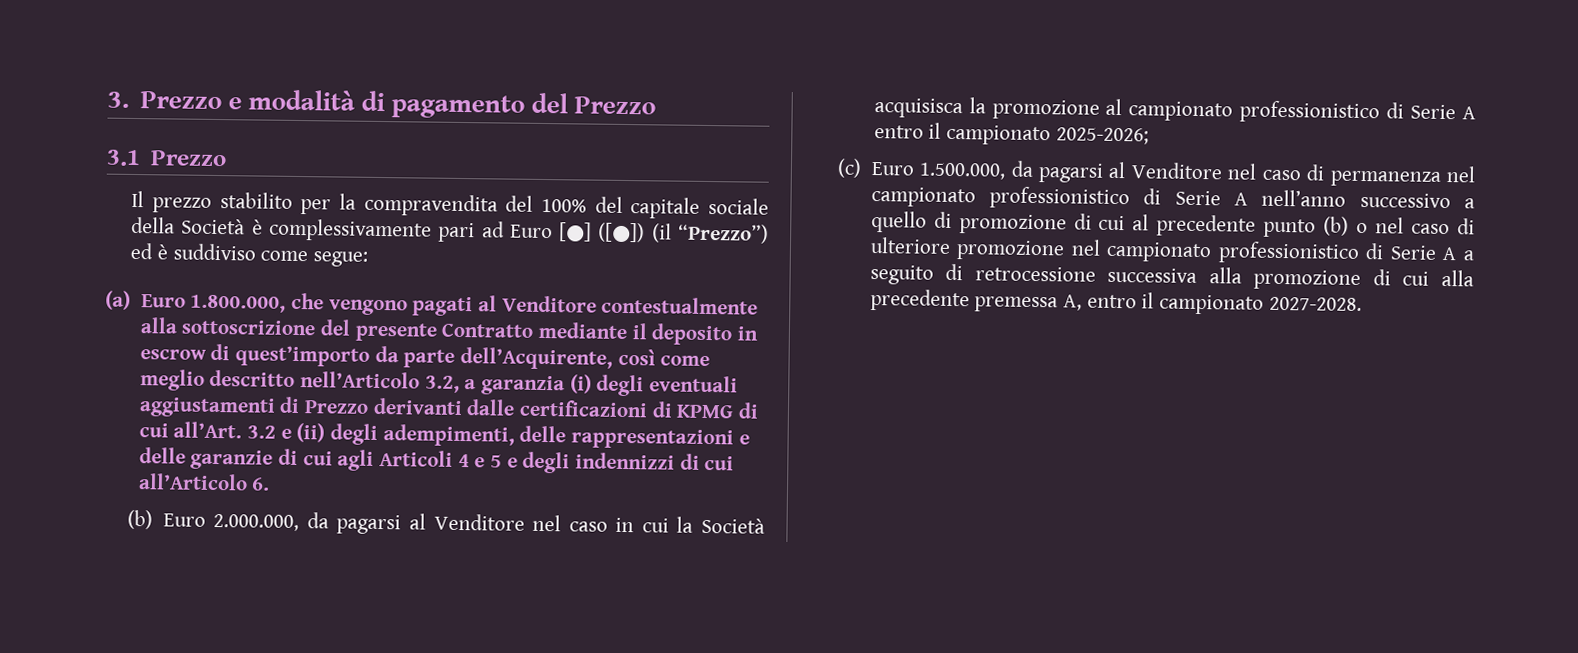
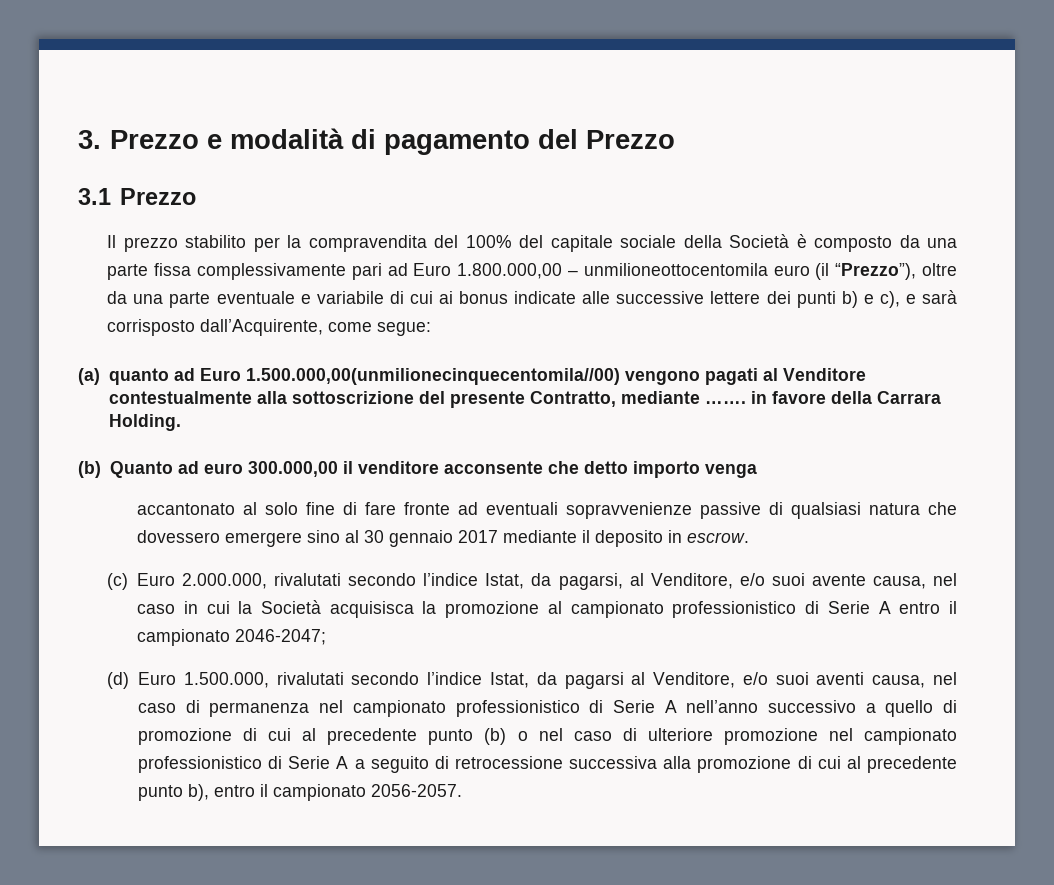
- Il prezzo stabilito per la compravendita del 100% del capitale sociale della Società è complessivamente pari ad Euro [●] ([●]) (il “Prezzo”) ed è suddiviso come segue:
+ Il prezzo stabilito per la compravendita del 100% del capitale sociale della Società è composto da una parte fissa complessivamente pari ad Euro 1.800.000,00 – unmilioneottocentomila euro (il “Prezzo”), oltre da una parte eventuale e variabile di cui ai bonus indicate alle successive lettere dei punti b) e c), e sarà corrisposto dall’Acquirente, come segue:
- (a) Euro 1.800.000, che vengono pagati al Venditore contestualmente alla sottoscrizione del presente Contratto mediante il deposito in escrow di quest’importo da parte dell’Acquirente, così come meglio descritto nell’Articolo 3.2, a garanzia (i) degli eventuali aggiustamenti di Prezzo derivanti dalle certificazioni di KPMG di cui all’Art. 3.2 e (ii) degli adempimenti, delle rappresentazioni e delle garanzie di cui agli Articoli 4 e 5 e degli indennizzi di cui all’Articolo 6.
- (b) Euro 2.000.000, da pagarsi al Venditore nel caso in cui la Società acquisisca la promozione al campionato professionistico di Serie A entro il campionato 2025-2026;
- (c) Euro 1.500.000, da pagarsi al Venditore nel caso di permanenza nel campionato professionistico di Serie A nell’anno successivo a quello di promozione di cui al precedente punto (b) o nel caso di ulteriore promozione nel campionato professionistico di Serie A a seguito di retrocessione successiva alla promozione di cui alla precedente premessa A, entro il campionato 2027-2028.
+ (a) quanto ad Euro 1.500.000,00(unmilionecinquecentomila//00) vengono pagati al Venditore contestualmente alla sottoscrizione del presente Contratto, mediante ……. in favore della Carrara Holding.
+ (b) Quanto ad euro 300.000,00 il venditore acconsente che detto importo venga
+ accantonato al solo fine di fare fronte ad eventuali sopravvenienze passive di qualsiasi natura che dovessero emergere sino al 30 gennaio 2017 mediante il deposito in escrow.
+ (c) Euro 2.000.000, rivalutati secondo l’indice Istat, da pagarsi, al Venditore, e/o suoi avente causa, nel caso in cui la Società acquisisca la promozione al campionato professionistico di Serie A entro il campionato 2046-2047;
+ (d) Euro 1.500.000, rivalutati secondo l’indice Istat, da pagarsi al Venditore, e/o suoi aventi causa, nel caso di permanenza nel campionato professionistico di Serie A nell’anno successivo a quello di promozione di cui al precedente punto (b) o nel caso di ulteriore promozione nel campionato professionistico di Serie A a seguito di retrocessione successiva alla promozione di cui al precedente punto b), entro il campionato 2056-2057.

